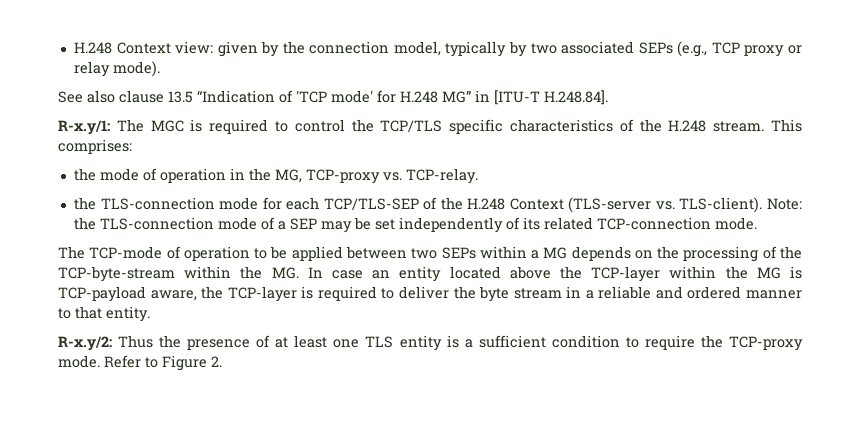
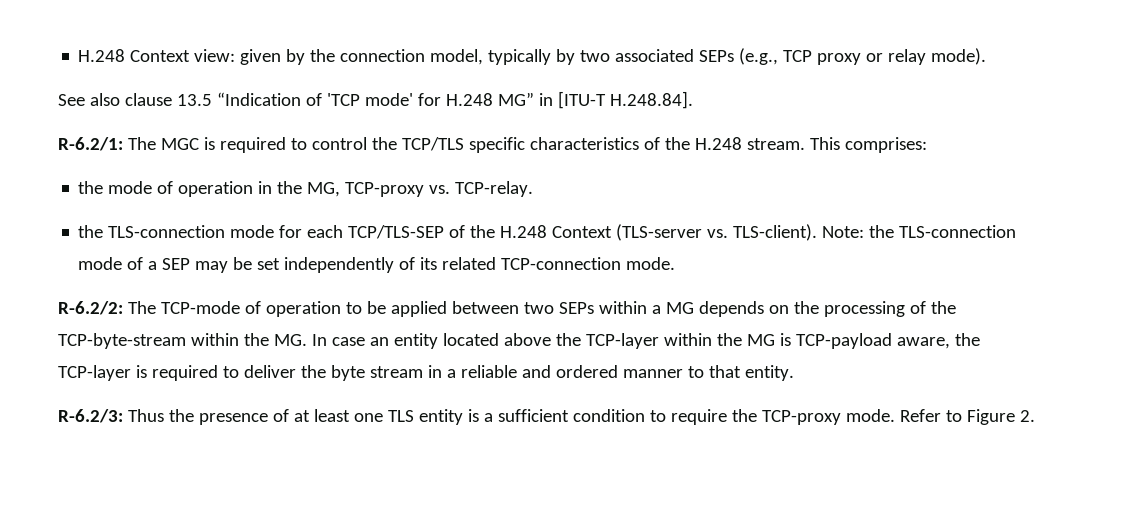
- R-x.y/1: The MGC is required to control the TCP/TLS specific characteristics of the H.248 stream.
+ R-6.2/1: The MGC is required to control the TCP/TLS specific characteristics of the H.248 stream.
- The TCP-mode of operation to be applied between two SEPs within a MG depends on the processing of the TCP-byte-stream within the MG. In case an entity located above the TCP-layer within the MG is TCP-payload aware, the TCP-layer is required to deliver the byte stream in a reliable and ordered manner to that entity.
+ R-6.2/2: The TCP-mode of operation to be applied between two SEPs within a MG depends on the processing of the TCP-byte-stream within the MG. In case an entity located above the TCP-layer within the MG is TCP-payload aware, the TCP-layer is required to deliver the byte stream in a reliable and ordered manner to that entity.
- R-x.y/2: Thus the presence of at least one TLS entity is a sufficient condition to require the TCP-proxy mode.
+ R-6.2/3: Thus the presence of at least one TLS entity is a sufficient condition to require the TCP-proxy mode.

